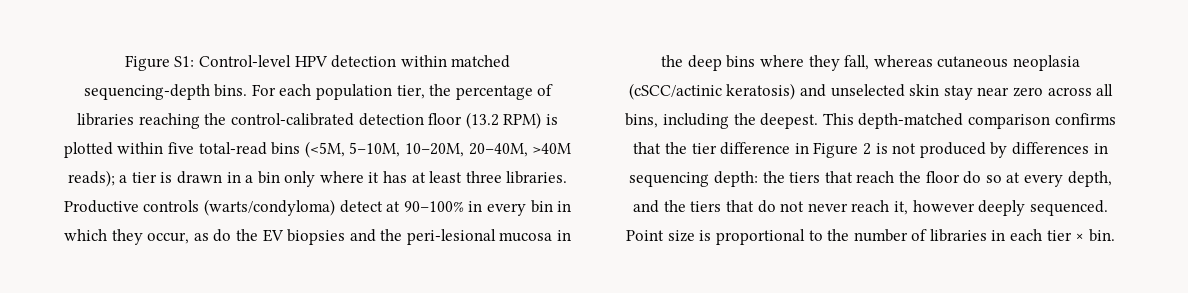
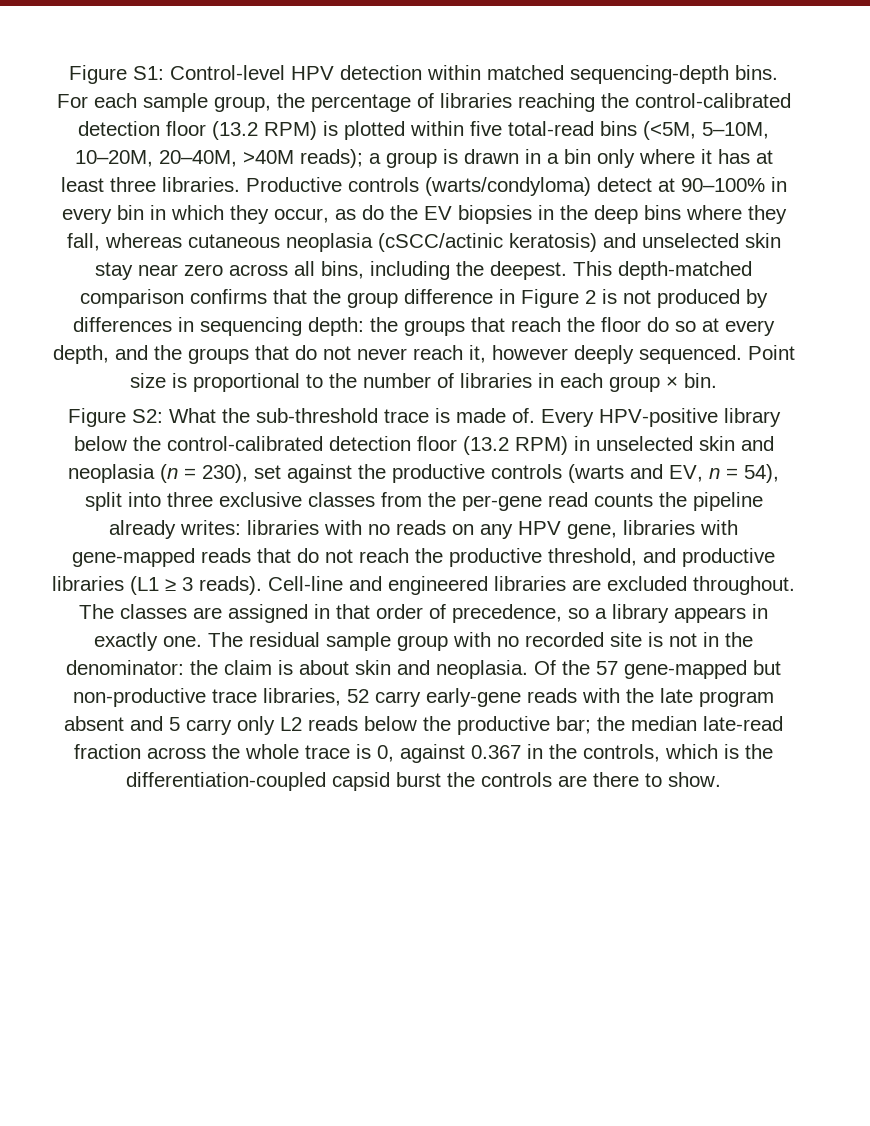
- For each population tier, the percentage of libraries reaching the control-calibrated detection floor (13.2 RPM) is plotted within five total-read bins (<5M, 5–10M, 10–20M, 20–40M, >40M reads); a tier is drawn in a bin only where it has at least three libraries.
+ For each sample group, the percentage of libraries reaching the control-calibrated detection floor (13.2 RPM) is plotted within five total-read bins (<5M, 5–10M, 10–20M, 20–40M, >40M reads); a group is drawn in a bin only where it has at least three libraries.
- Productive controls (warts/condyloma) detect at 90–100% in every bin in which they occur, as do the EV biopsies and the peri-lesional mucosa in the deep bins where they fall, whereas cutaneous neoplasia (cSCC/actinic keratosis) and unselected skin stay near zero across all bins, including the deepest.
+ Productive controls (warts/condyloma) detect at 90–100% in every bin in which they occur, as do the EV biopsies in the deep bins where they fall, whereas cutaneous neoplasia (cSCC/actinic keratosis) and unselected skin stay near zero across all bins, including the deepest.
- This depth-matched comparison confirms that the tier difference in Figure 2 is not produced by differences in sequencing depth: the tiers that reach the floor do so at every depth, and the tiers that do not never reach it, however deeply sequenced.
+ This depth-matched comparison confirms that the group difference in Figure 2 is not produced by differences in sequencing depth: the groups that reach the floor do so at every depth, and the groups that do not never reach it, however deeply sequenced.
- Point size is proportional to the number of libraries in each tier × bin.
+ Point size is proportional to the number of libraries in each group × bin.
+ Figure S2: What the sub-threshold trace is made of. Every HPV-positive library below the control-calibrated detection floor (13.2 RPM) in unselected skin and neoplasia (n = 230), set against the productive controls (warts and EV, n = 54), split into three exclusive classes from the per-gene read counts the pipeline already writes: libraries with no reads on any HPV gene, libraries with gene-mapped reads that do not reach the productive threshold, and productive libraries (L1 ≥ 3 reads). Cell-line and engineered libraries are excluded throughout. The classes are assigned in that order of precedence, so a library appears in exactly one. The residual sample group with no recorded site is not in the denominator: the claim is about skin and neoplasia. Of the 57 gene-mapped but non-productive trace libraries, 52 carry early-gene reads with the late program absent and 5 carry only L2 reads below the productive bar; the median late-read fraction across the whole trace is 0, against 0.367 in the controls, which is the differentiation-coupled capsid burst the controls are there to show.

